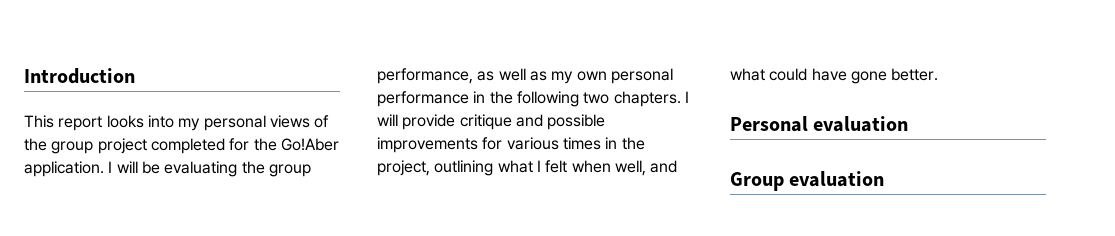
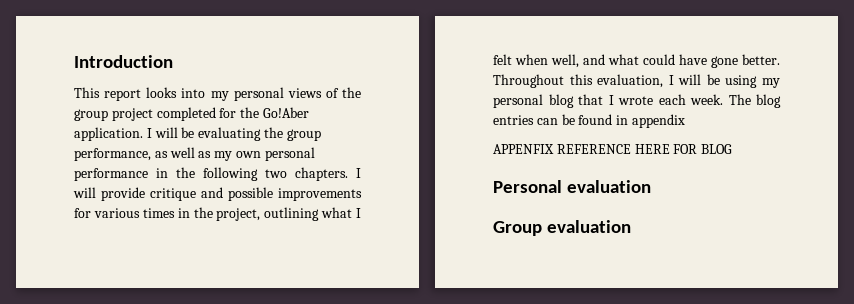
+ Throughout this evaluation, I will be using my personal blog that I wrote each week. The blog entries can be found in appendix
+ APPENFIX REFERENCE HERE FOR BLOG

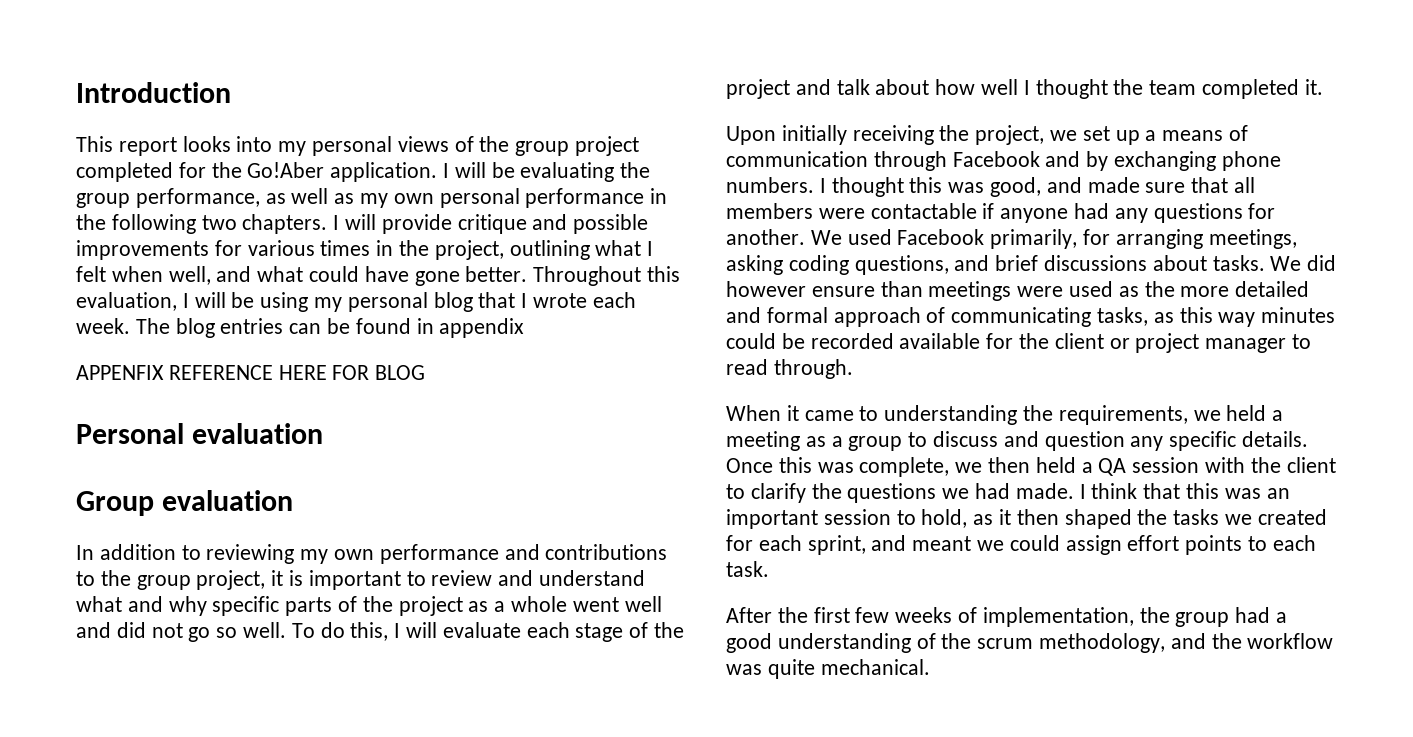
+ In addition to reviewing my own performance and contributions to the group project, it is important to review and understand what and why specific parts of the project as a whole went well and did not go so well. To do this, I will evaluate each stage of the project and talk about how well I thought the team completed it.
+ Upon initially receiving the project, we set up a means of communication through Facebook and by exchanging phone numbers. I thought this was good, and made sure that all members were contactable if anyone had any questions for another. We used Facebook primarily, for arranging meetings, asking coding questions, and brief discussions about tasks. We did however ensure than meetings were used as the more detailed and formal approach of communicating tasks, as this way minutes could be recorded available for the client or project manager to read through.
+ When it came to understanding the requirements, we held a meeting as a group to discuss and question any specific details. Once this was complete, we then held a QA session with the client to clarify the questions we had made. I think that this was an important session to hold, as it then shaped the tasks we created for each sprint, and meant we could assign effort points to each task.
+ After the first few weeks of implementation, the group had a good understanding of the scrum methodology, and the workflow was quite mechanical.

